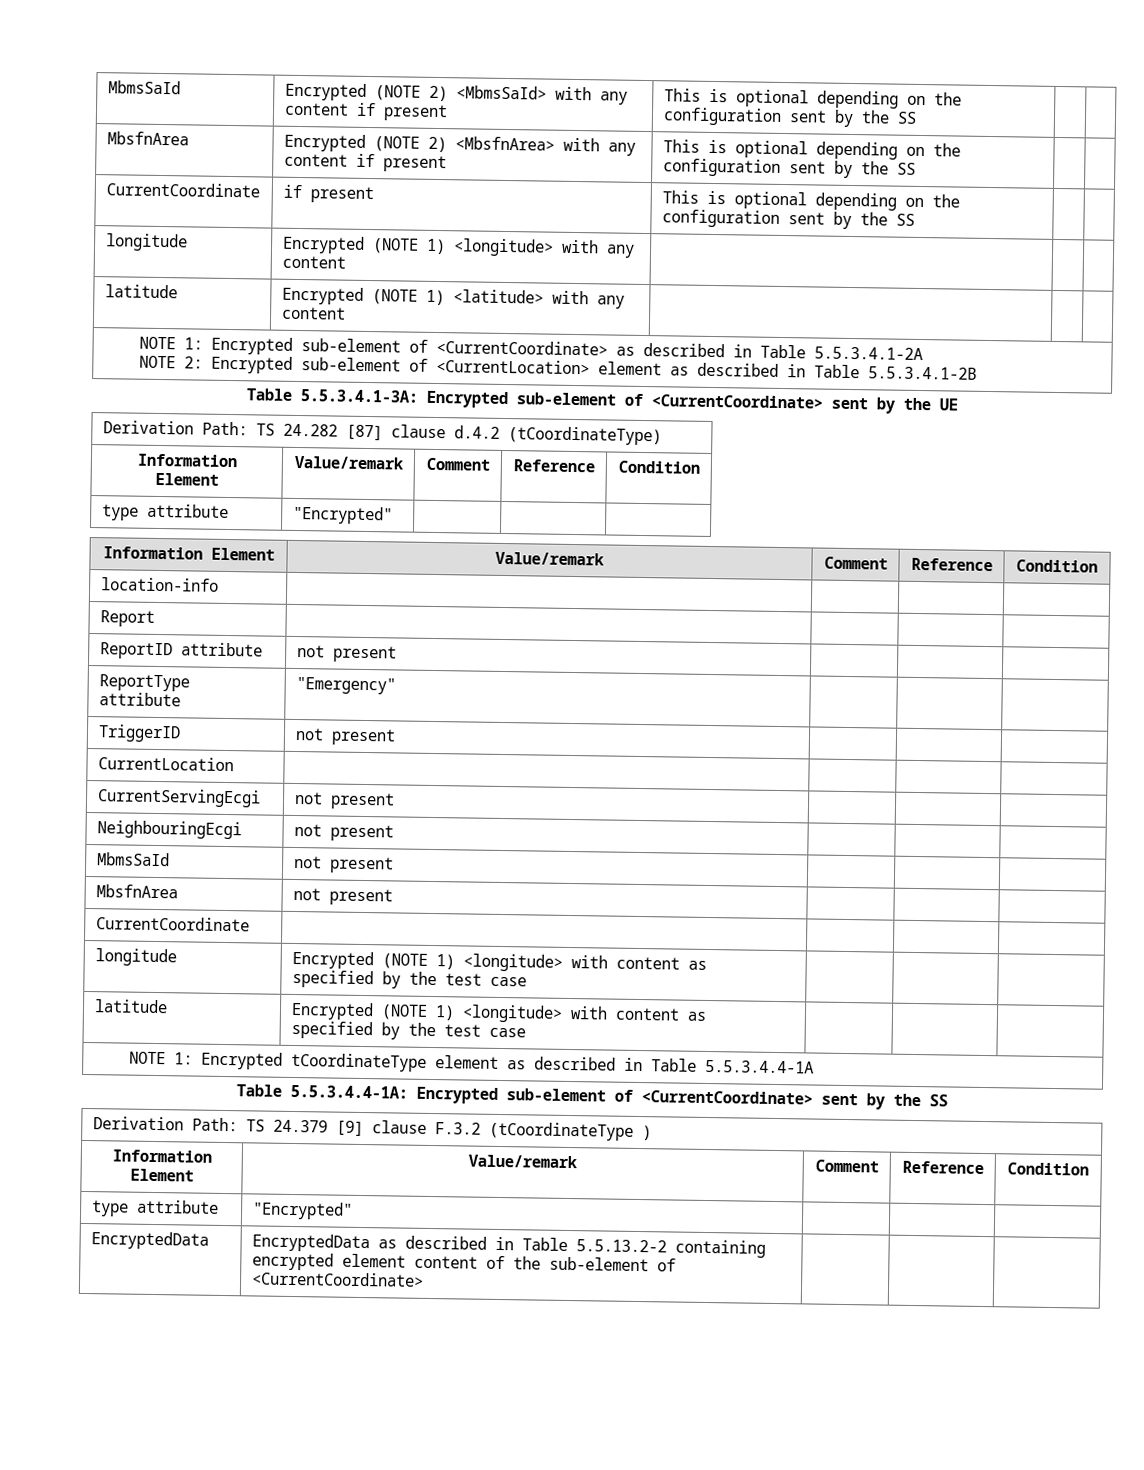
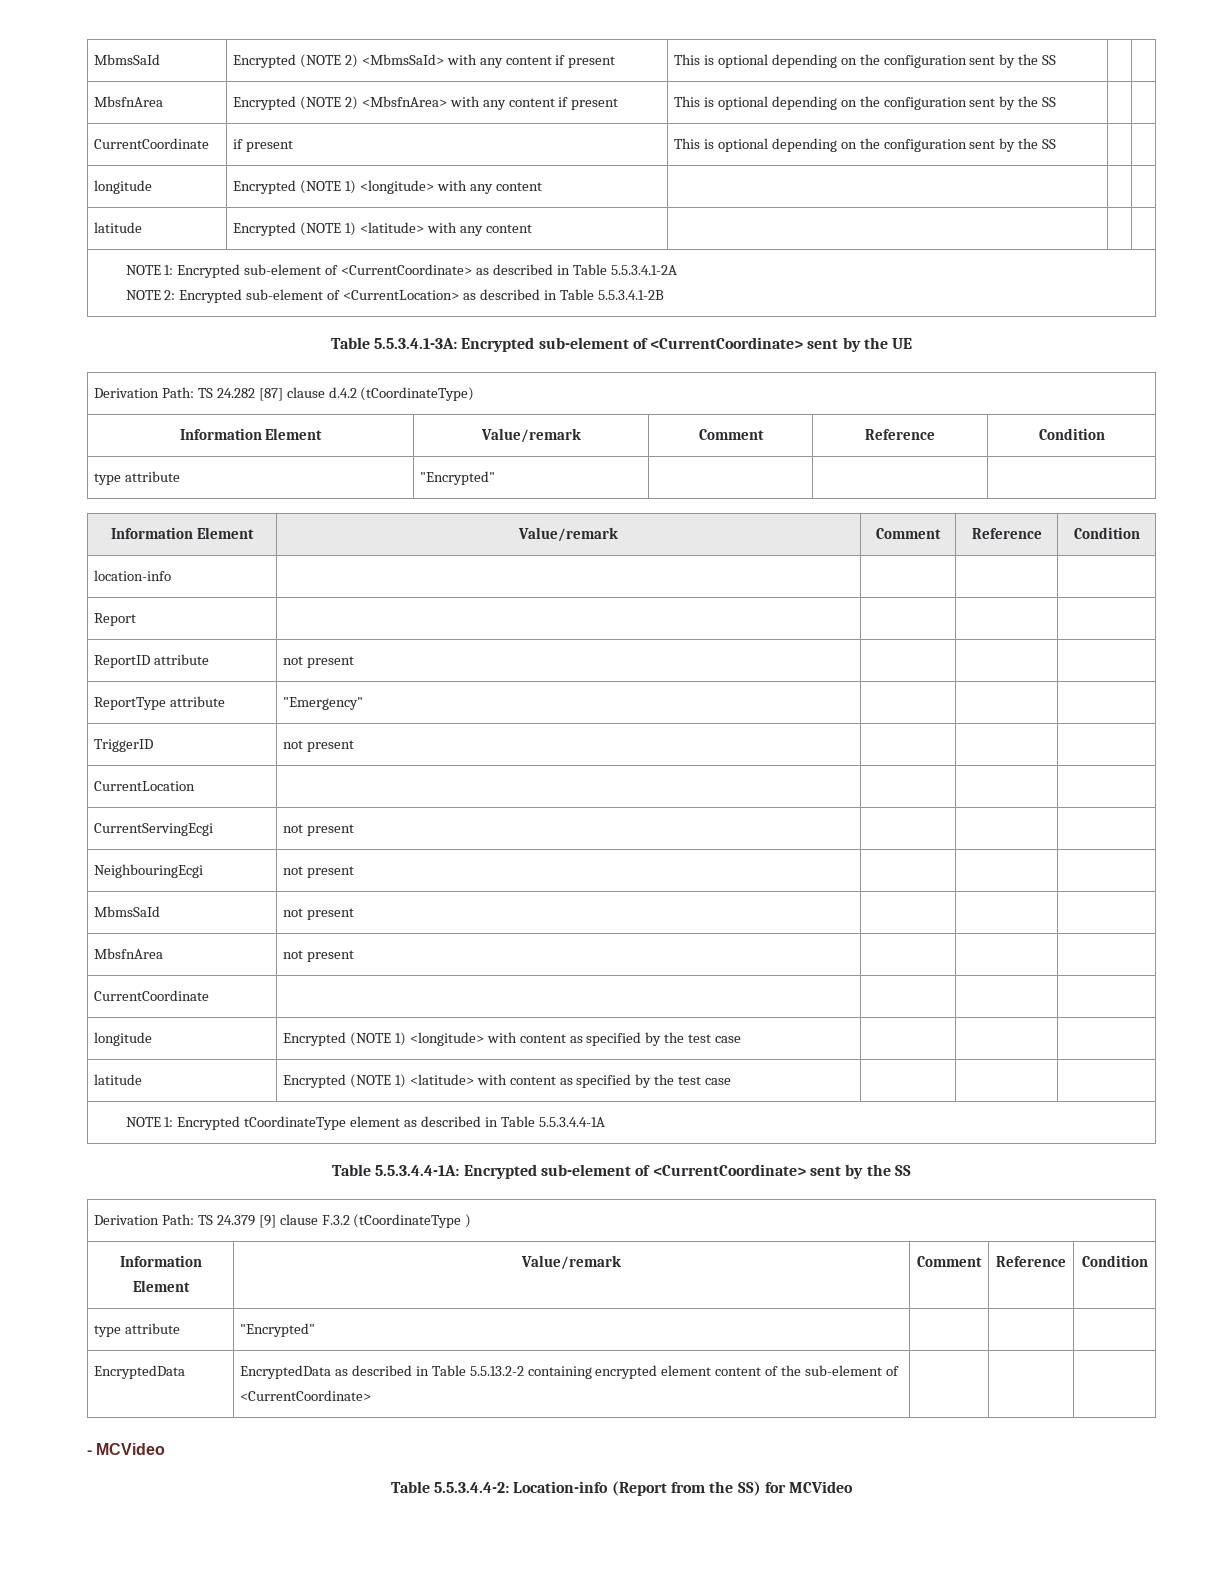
  NOTE 1: Encrypted sub-element of <CurrentCoordinate> as described in Table 5.5.3.4.1-2A
- NOTE 2: Encrypted sub-element of <CurrentLocation> element as described in Table 5.5.3.4.1-2B
+ NOTE 2: Encrypted sub-element of <CurrentLocation> as described in Table 5.5.3.4.1-2B
- latitude | Encrypted (NOTE 1) <longitude> with content as specified by the test case | | |
+ latitude | Encrypted (NOTE 1) <latitude> with content as specified by the test case | | |
+ - MCVideo
+ Table 5.5.3.4.4-2: Location-info (Report from the SS) for MCVideo

